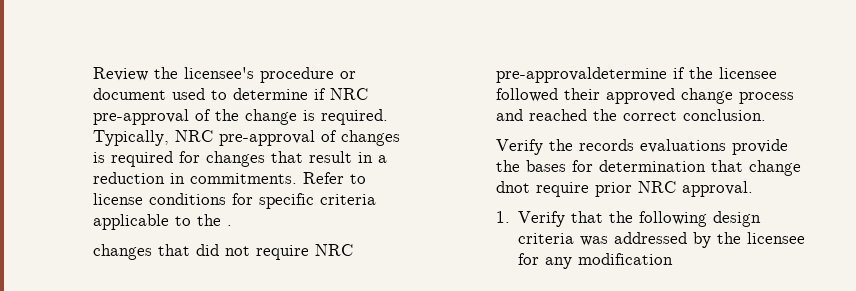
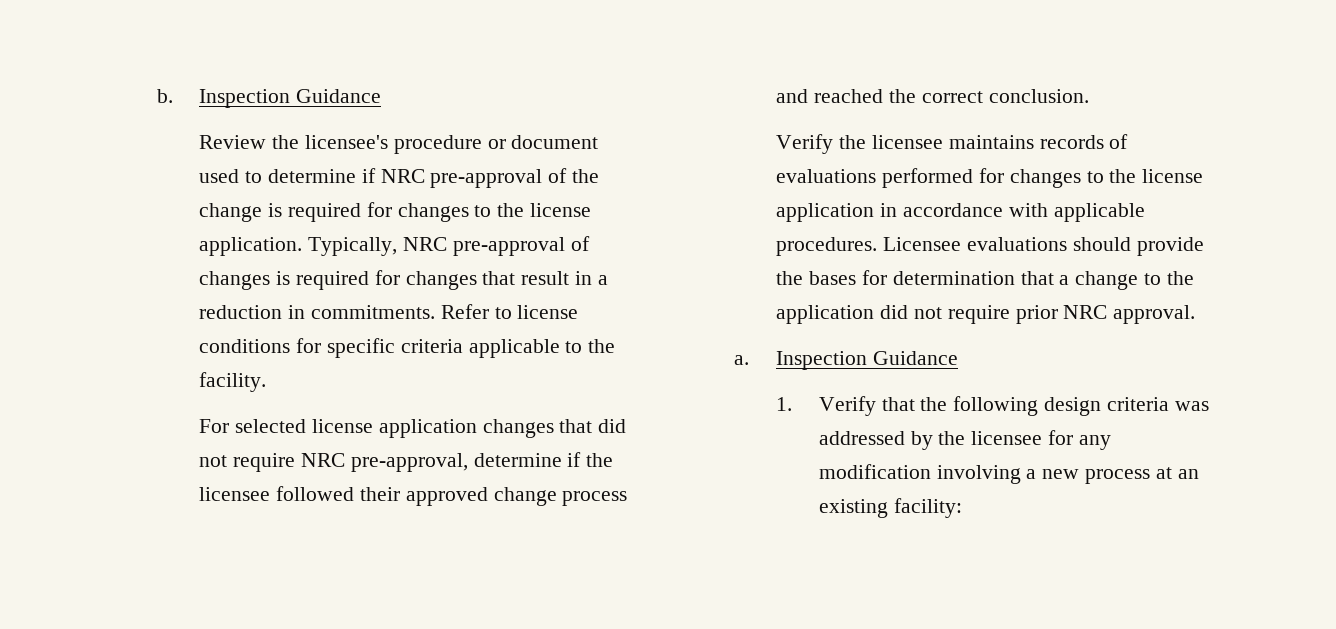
+ b. Inspection Guidance
- Review the licensee's procedure or document used to determine if NRC pre-approval of the change is required.
+ Review the licensee's procedure or document used to determine if NRC pre-approval of the change is required for changes to the license application.
- Refer to license conditions for specific criteria applicable to the .
- changes that did not require NRC pre-approvaldetermine if the licensee followed their approved change process and reached the correct conclusion.
+ Refer to license conditions for specific criteria applicable to the facility.
+ For selected license application changes that did not require NRC pre-approval, determine if the licensee followed their approved change process and reached the correct conclusion.
- Verify the records evaluations provide the bases for determination that change dnot require prior NRC approval.
+ Verify the licensee maintains records of evaluations performed for changes to the license application in accordance with applicable procedures. Licensee evaluations should provide the bases for determination that a change to the application did not require prior NRC approval.
+ a. Inspection Guidance
- 1. Verify that the following design criteria was addressed by the licensee for any modification
+ 1. Verify that the following design criteria was addressed by the licensee for any modification involving a new process at an existing facility:

